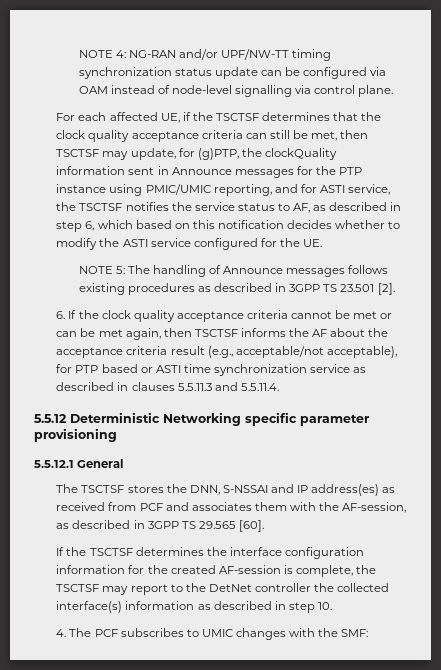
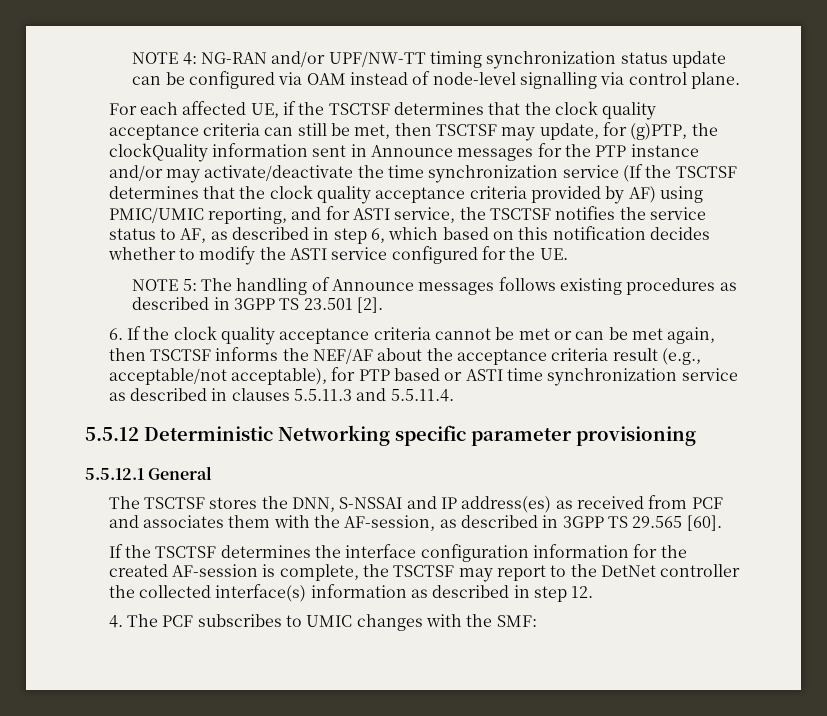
- For each affected UE, if the TSCTSF determines that the clock quality acceptance criteria can still be met, then TSCTSF may update, for (g)PTP, the clockQuality information sent in Announce messages for the PTP instance using PMIC/UMIC reporting, and for ASTI service, the TSCTSF notifies the service status to AF, as described in step 6, which based on this notification decides whether to modify the ASTI service configured for the UE.
+ For each affected UE, if the TSCTSF determines that the clock quality acceptance criteria can still be met, then TSCTSF may update, for (g)PTP, the clockQuality information sent in Announce messages for the PTP instance and/or may activate/deactivate the time synchronization service (If the TSCTSF determines that the clock quality acceptance criteria provided by AF) using PMIC/UMIC reporting, and for ASTI service, the TSCTSF notifies the service status to AF, as described in step 6, which based on this notification decides whether to modify the ASTI service configured for the UE.
- 6. If the clock quality acceptance criteria cannot be met or can be met again, then TSCTSF informs the AF about the acceptance criteria result (e.g., acceptable/not acceptable), for PTP based or ASTI time synchronization service as described in clauses 5.5.11.3 and 5.5.11.4.
+ 6. If the clock quality acceptance criteria cannot be met or can be met again, then TSCTSF informs the NEF/AF about the acceptance criteria result (e.g., acceptable/not acceptable), for PTP based or ASTI time synchronization service as described in clauses 5.5.11.3 and 5.5.11.4.
- If the TSCTSF determines the interface configuration information for the created AF-session is complete, the TSCTSF may report to the DetNet controller the collected interface(s) information as described in step 10.
+ If the TSCTSF determines the interface configuration information for the created AF-session is complete, the TSCTSF may report to the DetNet controller the collected interface(s) information as described in step 12.

